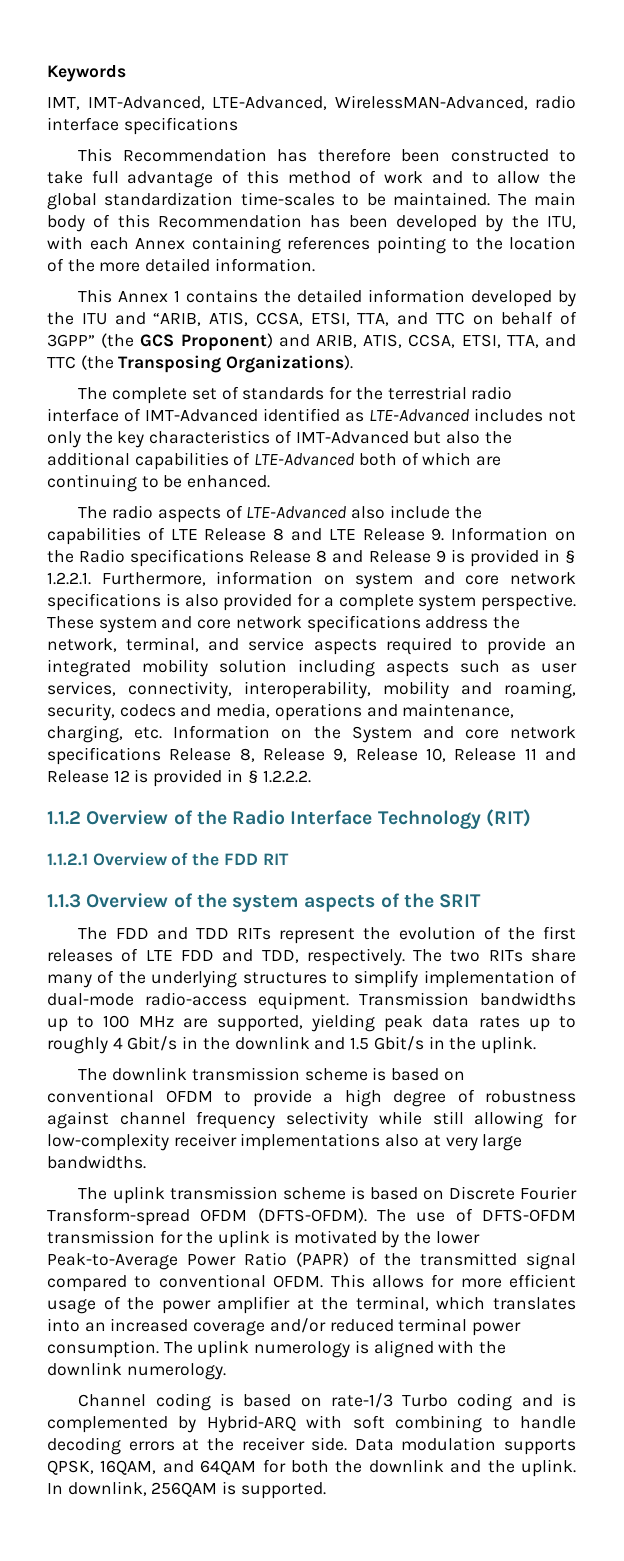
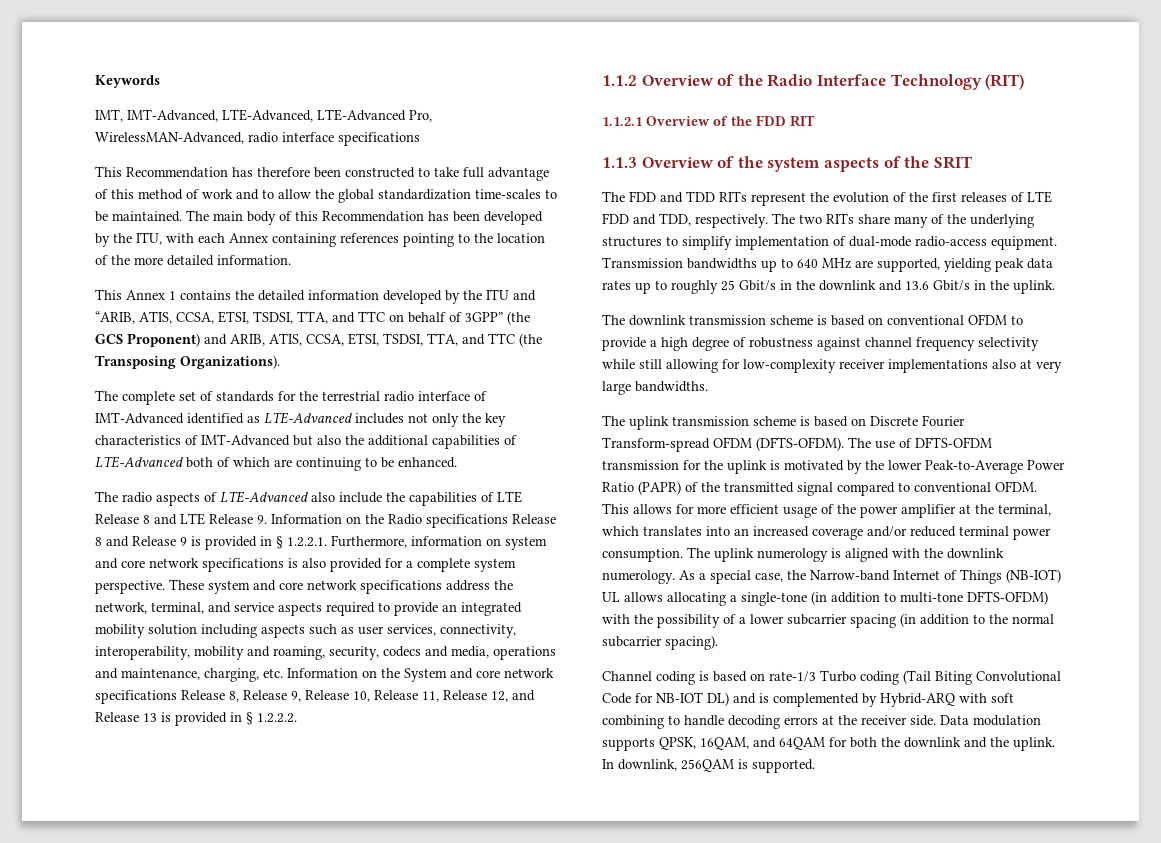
- IMT, IMT-Advanced, LTE-Advanced, WirelessMAN-Advanced, radio interface specifications
+ IMT, IMT-Advanced, LTE-Advanced, LTE-Advanced Pro, WirelessMAN-Advanced, radio interface specifications
- This Annex 1 contains the detailed information developed by the ITU and “ARIB, ATIS, CCSA, ETSI, TTA, and TTC on behalf of 3GPP” (the GCS Proponent) and ARIB, ATIS, CCSA, ETSI, TTA, and TTC (the Transposing Organizations).
+ This Annex 1 contains the detailed information developed by the ITU and “ARIB, ATIS, CCSA, ETSI, TSDSI, TTA, and TTC on behalf of 3GPP” (the GCS Proponent) and ARIB, ATIS, CCSA, ETSI, TSDSI, TTA, and TTC (the Transposing Organizations).
- These system and core network specifications address the network, terminal, and service aspects required to provide an integrated mobility solution including aspects such as user services, connectivity, interoperability, mobility and roaming, security, codecs and media, operations and maintenance, charging, etc. Information on the System and core network specifications Release 8, Release 9, Release 10, Release 11 and Release 12 is provided in § 1.2.2.2.
+ These system and core network specifications address the network, terminal, and service aspects required to provide an integrated mobility solution including aspects such as user services, connectivity, interoperability, mobility and roaming, security, codecs and media, operations and maintenance, charging, etc. Information on the System and core network specifications Release 8, Release 9, Release 10, Release 11, Release 12, and Release 13 is provided in § 1.2.2.2.
- Transmission bandwidths up to 100 MHz are supported, yielding peak data rates up to roughly 4 Gbit/s in the downlink and 1.5 Gbit/s in the uplink.
+ Transmission bandwidths up to 640 MHz are supported, yielding peak data rates up to roughly 25 Gbit/s in the downlink and 13.6 Gbit/s in the uplink.
+ As a special case, the Narrow-band Internet of Things (NB-IOT) UL allows allocating a single-tone (in addition to multi-tone DFTS-OFDM) with the possibility of a lower subcarrier spacing (in addition to the normal subcarrier spacing).
- Channel coding is based on rate-1/3 Turbo coding and is complemented by Hybrid-ARQ with soft combining to handle decoding errors at the receiver side.
+ Channel coding is based on rate-1/3 Turbo coding (Tail Biting Convolutional Code for NB-IOT DL) and is complemented by Hybrid-ARQ with soft combining to handle decoding errors at the receiver side.

